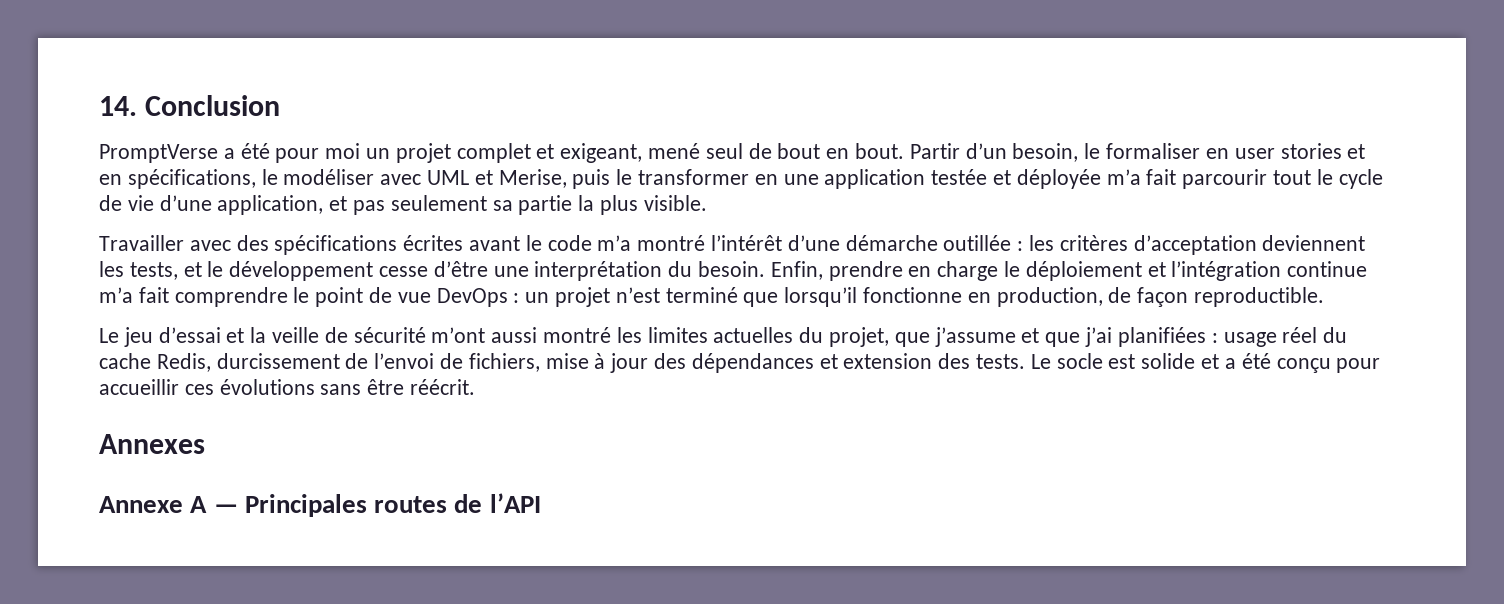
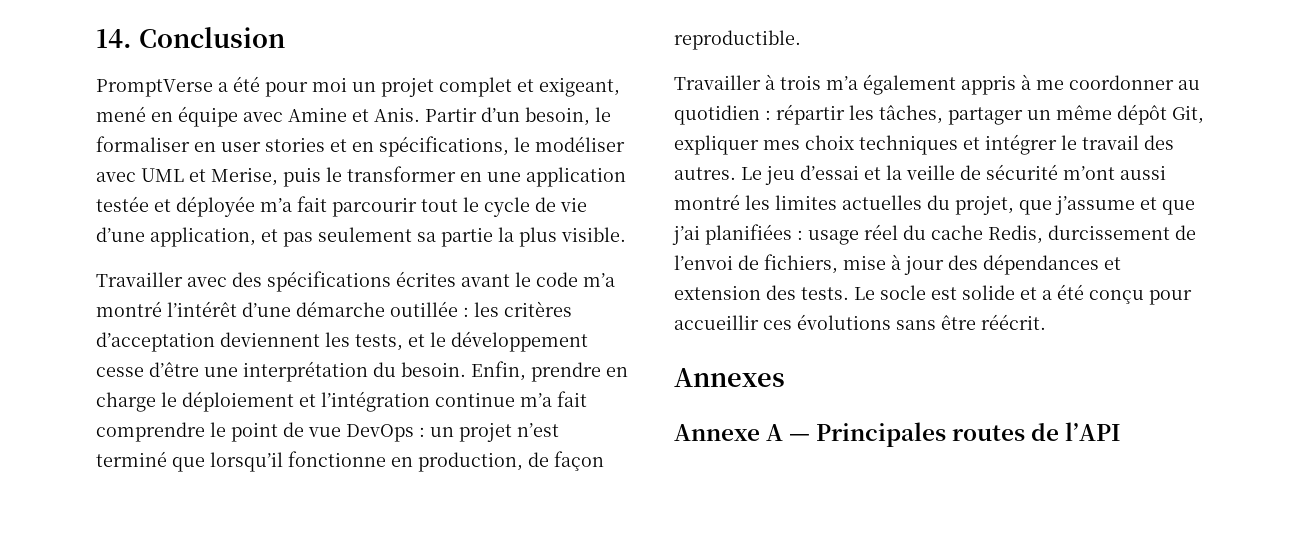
- PromptVerse a été pour moi un projet complet et exigeant, mené seul de bout en bout.
+ PromptVerse a été pour moi un projet complet et exigeant, mené en équipe avec Amine et Anis.
+ Travailler à trois m’a également appris à me coordonner au quotidien : répartir les tâches, partager un même dépôt Git, expliquer mes choix techniques et intégrer le travail des autres.

